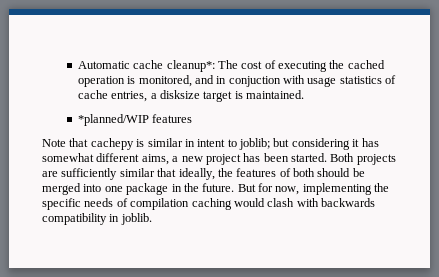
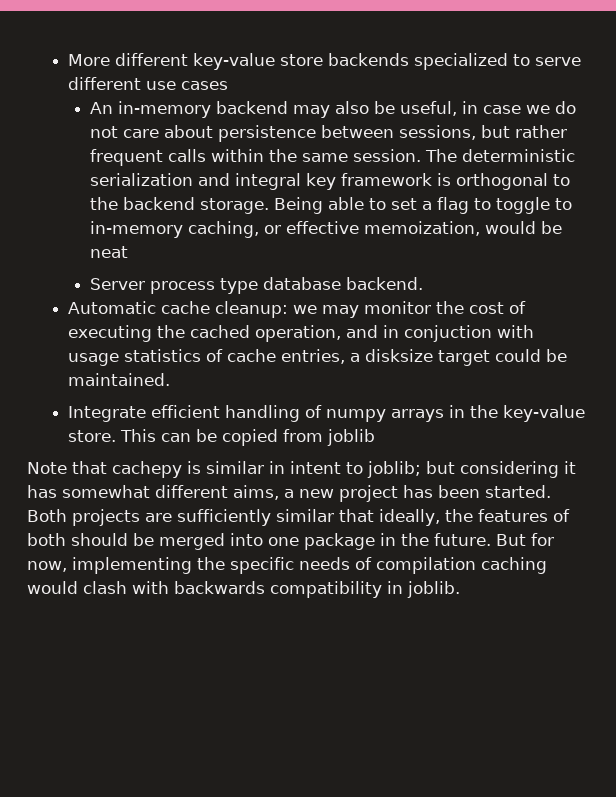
- Automatic cache cleanup*: The cost of executing the cached operation is monitored, and in conjuction with usage statistics of cache entries, a disksize target is maintained.
+ More different key-value store backends specialized to serve different use cases
+ An in-memory backend may also be useful, in case we do not care about persistence between sessions, but rather frequent calls within the same session. The deterministic serialization and integral key framework is orthogonal to the backend storage. Being able to set a flag to toggle to in-memory caching, or effective memoization, would be neat
+ Server process type database backend.
+ Automatic cache cleanup: we may monitor the cost of executing the cached operation, and in conjuction with usage statistics of cache entries, a disksize target could be maintained.
- *planned/WIP features
+ Integrate efficient handling of numpy arrays in the key-value store. This can be copied from joblib

